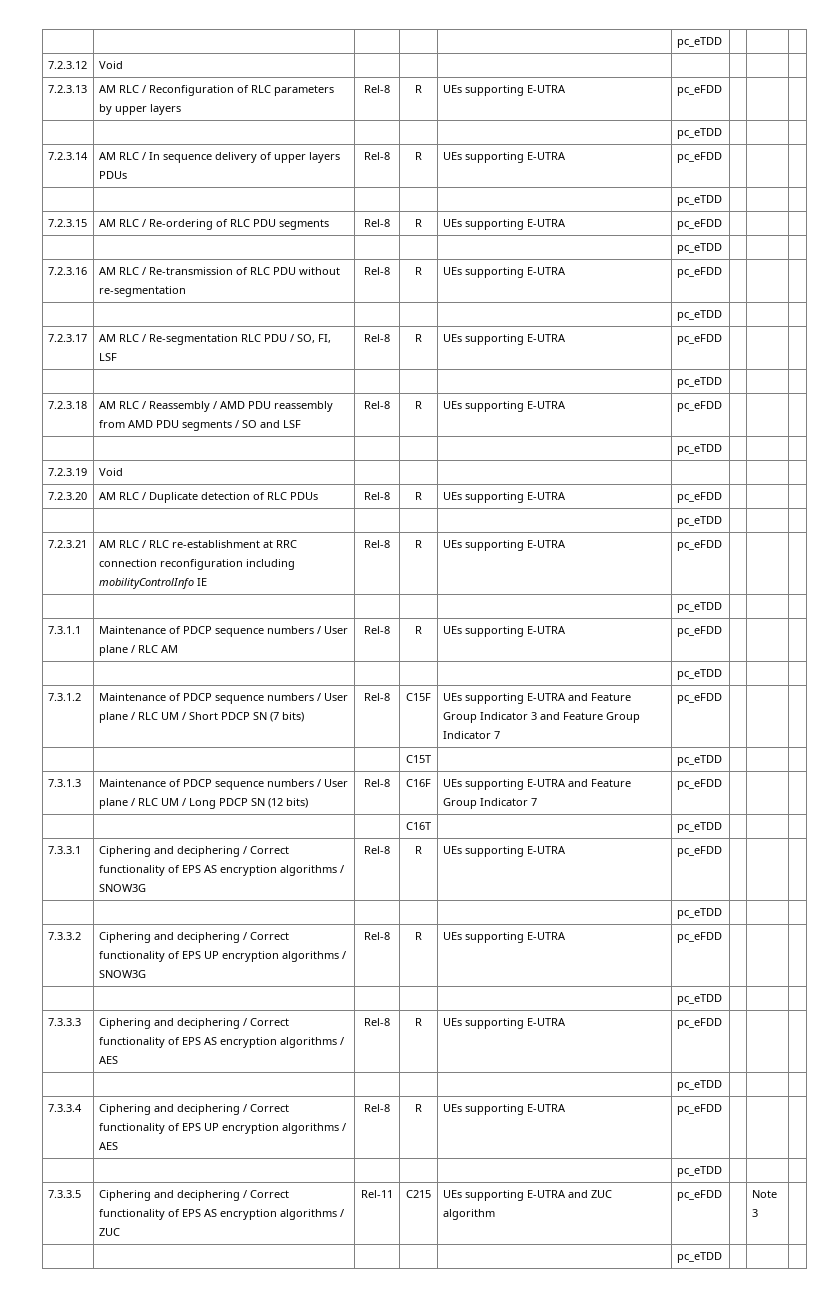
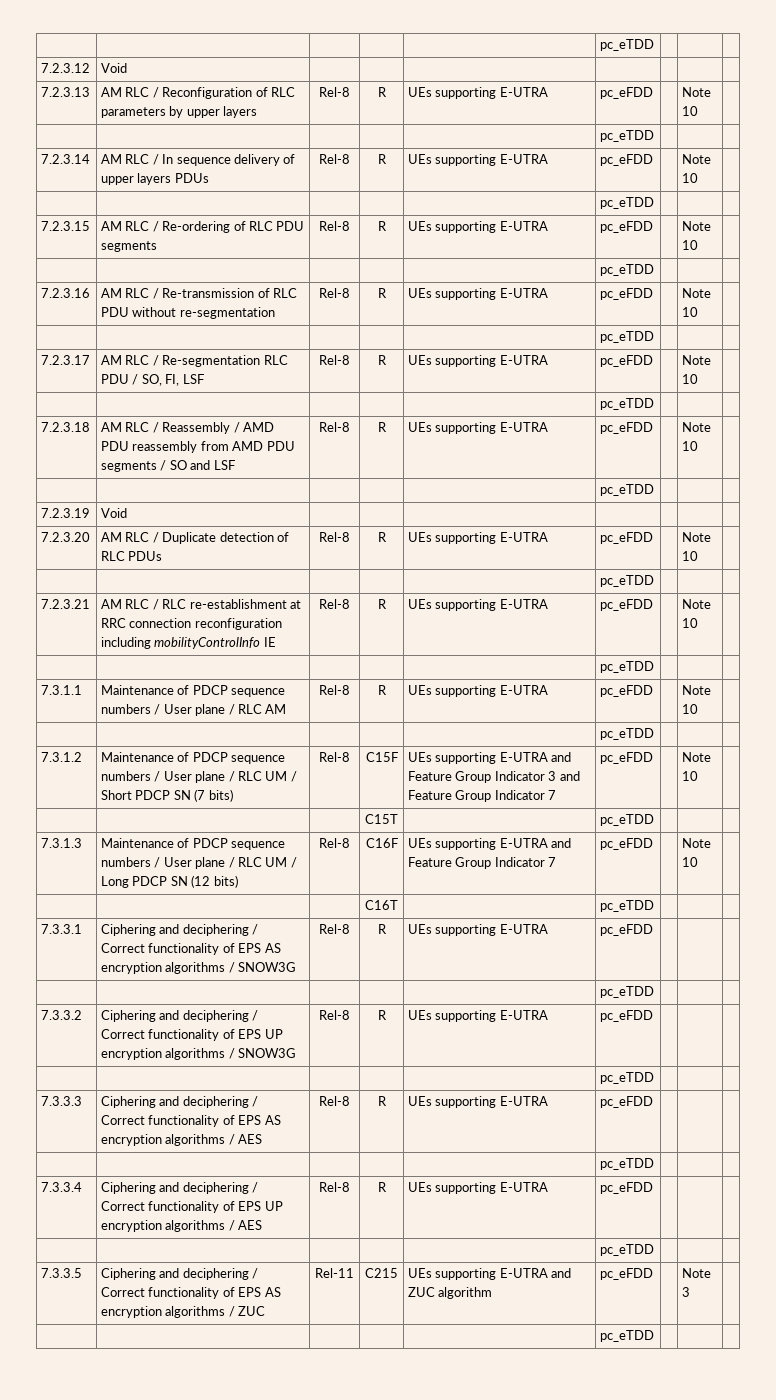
- 7.2.3.13 | AM RLC / Reconfiguration of RLC parameters by upper layers | Rel-8 | R | UEs supporting E-UTRA | pc_eFDD | | |
+ 7.2.3.13 | AM RLC / Reconfiguration of RLC parameters by upper layers | Rel-8 | R | UEs supporting E-UTRA | pc_eFDD | | Note 10 |
- 7.2.3.14 | AM RLC / In sequence delivery of upper layers PDUs | Rel-8 | R | UEs supporting E-UTRA | pc_eFDD | | |
+ 7.2.3.14 | AM RLC / In sequence delivery of upper layers PDUs | Rel-8 | R | UEs supporting E-UTRA | pc_eFDD | | Note 10 |
- 7.2.3.15 | AM RLC / Re-ordering of RLC PDU segments | Rel-8 | R | UEs supporting E-UTRA | pc_eFDD | | |
+ 7.2.3.15 | AM RLC / Re-ordering of RLC PDU segments | Rel-8 | R | UEs supporting E-UTRA | pc_eFDD | | Note 10 |
- 7.2.3.16 | AM RLC / Re-transmission of RLC PDU without re-segmentation | Rel-8 | R | UEs supporting E-UTRA | pc_eFDD | | |
+ 7.2.3.16 | AM RLC / Re-transmission of RLC PDU without re-segmentation | Rel-8 | R | UEs supporting E-UTRA | pc_eFDD | | Note 10 |
- 7.2.3.17 | AM RLC / Re-segmentation RLC PDU / SO, FI, LSF | Rel-8 | R | UEs supporting E-UTRA | pc_eFDD | | |
+ 7.2.3.17 | AM RLC / Re-segmentation RLC PDU / SO, FI, LSF | Rel-8 | R | UEs supporting E-UTRA | pc_eFDD | | Note 10 |
- 7.2.3.18 | AM RLC / Reassembly / AMD PDU reassembly from AMD PDU segments / SO and LSF | Rel-8 | R | UEs supporting E-UTRA | pc_eFDD | | |
+ 7.2.3.18 | AM RLC / Reassembly / AMD PDU reassembly from AMD PDU segments / SO and LSF | Rel-8 | R | UEs supporting E-UTRA | pc_eFDD | | Note 10 |
- 7.2.3.20 | AM RLC / Duplicate detection of RLC PDUs | Rel-8 | R | UEs supporting E-UTRA | pc_eFDD | | |
+ 7.2.3.20 | AM RLC / Duplicate detection of RLC PDUs | Rel-8 | R | UEs supporting E-UTRA | pc_eFDD | | Note 10 |
- 7.2.3.21 | AM RLC / RLC re-establishment at RRC connection reconfiguration including mobilityControlInfo IE | Rel-8 | R | UEs supporting E-UTRA | pc_eFDD | | |
+ 7.2.3.21 | AM RLC / RLC re-establishment at RRC connection reconfiguration including mobilityControlInfo IE | Rel-8 | R | UEs supporting E-UTRA | pc_eFDD | | Note 10 |
- 7.3.1.1 | Maintenance of PDCP sequence numbers / User plane / RLC AM | Rel-8 | R | UEs supporting E-UTRA | pc_eFDD | | |
+ 7.3.1.1 | Maintenance of PDCP sequence numbers / User plane / RLC AM | Rel-8 | R | UEs supporting E-UTRA | pc_eFDD | | Note 10 |
- 7.3.1.2 | Maintenance of PDCP sequence numbers / User plane / RLC UM / Short PDCP SN (7 bits) | Rel-8 | C15F | UEs supporting E-UTRA and Feature Group Indicator 3 and Feature Group Indicator 7 | pc_eFDD | | |
+ 7.3.1.2 | Maintenance of PDCP sequence numbers / User plane / RLC UM / Short PDCP SN (7 bits) | Rel-8 | C15F | UEs supporting E-UTRA and Feature Group Indicator 3 and Feature Group Indicator 7 | pc_eFDD | | Note 10 |
- 7.3.1.3 | Maintenance of PDCP sequence numbers / User plane / RLC UM / Long PDCP SN (12 bits) | Rel-8 | C16F | UEs supporting E-UTRA and Feature Group Indicator 7 | pc_eFDD | | |
+ 7.3.1.3 | Maintenance of PDCP sequence numbers / User plane / RLC UM / Long PDCP SN (12 bits) | Rel-8 | C16F | UEs supporting E-UTRA and Feature Group Indicator 7 | pc_eFDD | | Note 10 |

